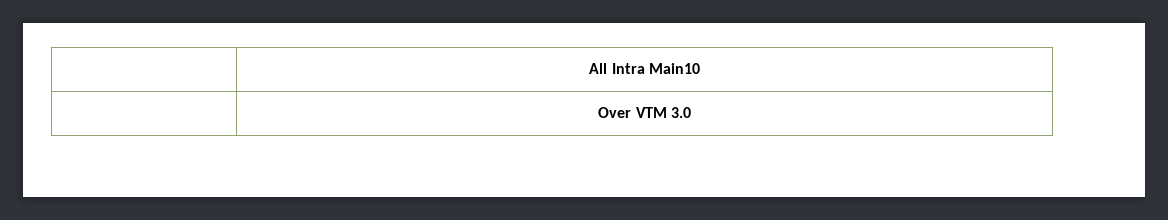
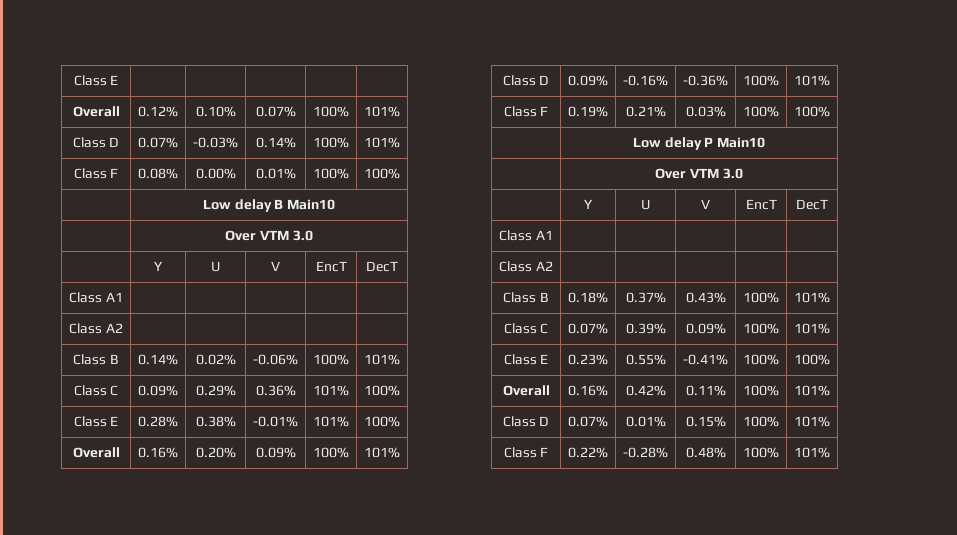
- | All Intra Main10
+ Class E | | | | |
+ Overall | 0.12% | 0.10% | 0.07% | 100% | 101%
+ Class D | 0.07% | -0.03% | 0.14% | 100% | 101%
+ Class F | 0.08% | 0.00% | 0.01% | 100% | 100%
+ | Low delay B Main10
  | Over VTM 3.0
+ | Y | U | V | EncT | DecT
+ Class A1 | | | | |
+ Class A2 | | | | |
+ Class B | 0.14% | 0.02% | -0.06% | 100% | 101%
+ Class C | 0.09% | 0.29% | 0.36% | 101% | 100%
+ Class E | 0.28% | 0.38% | -0.01% | 101% | 100%
+ Overall | 0.16% | 0.20% | 0.09% | 100% | 101%
+ Class D | 0.09% | -0.16% | -0.36% | 100% | 101%
+ Class F | 0.19% | 0.21% | 0.03% | 100% | 100%
+ | Low delay P Main10
+ | Over VTM 3.0
+ | Y | U | V | EncT | DecT
+ Class A1 | | | | |
+ Class A2 | | | | |
+ Class B | 0.18% | 0.37% | 0.43% | 100% | 101%
+ Class C | 0.07% | 0.39% | 0.09% | 100% | 101%
+ Class E | 0.23% | 0.55% | -0.41% | 100% | 100%
+ Overall | 0.16% | 0.42% | 0.11% | 100% | 101%
+ Class D | 0.07% | 0.01% | 0.15% | 100% | 101%
+ Class F | 0.22% | -0.28% | 0.48% | 100% | 101%

